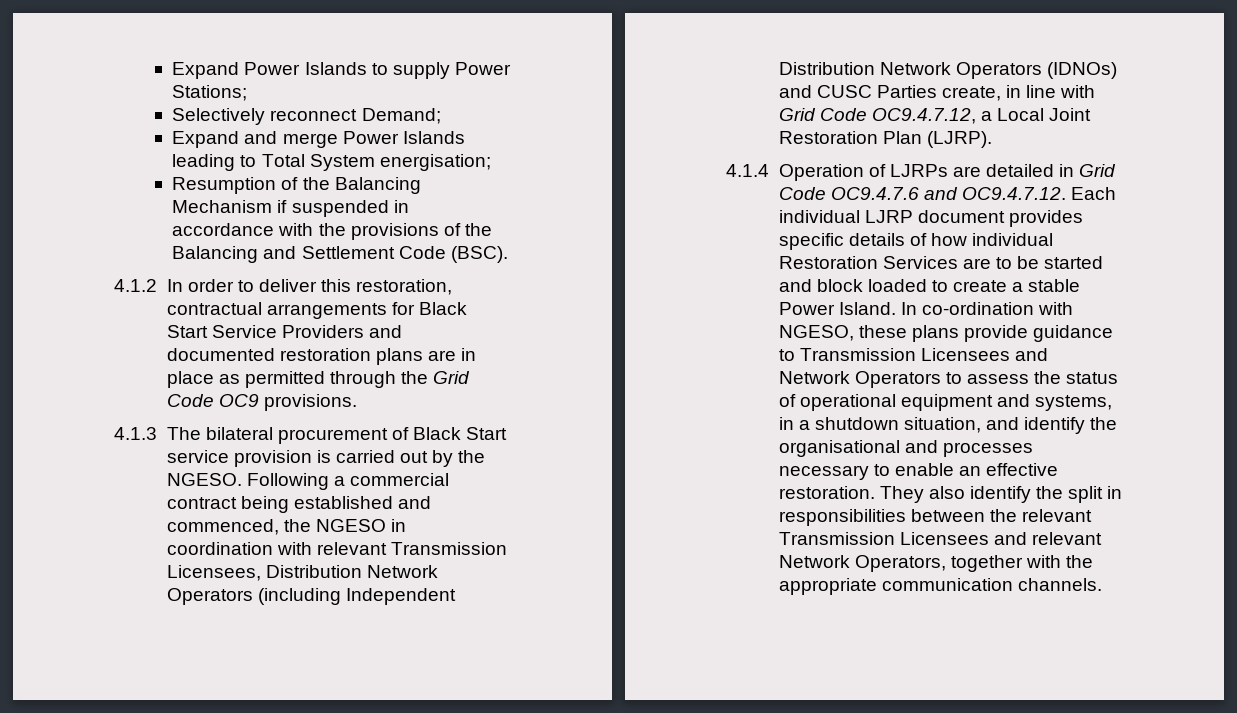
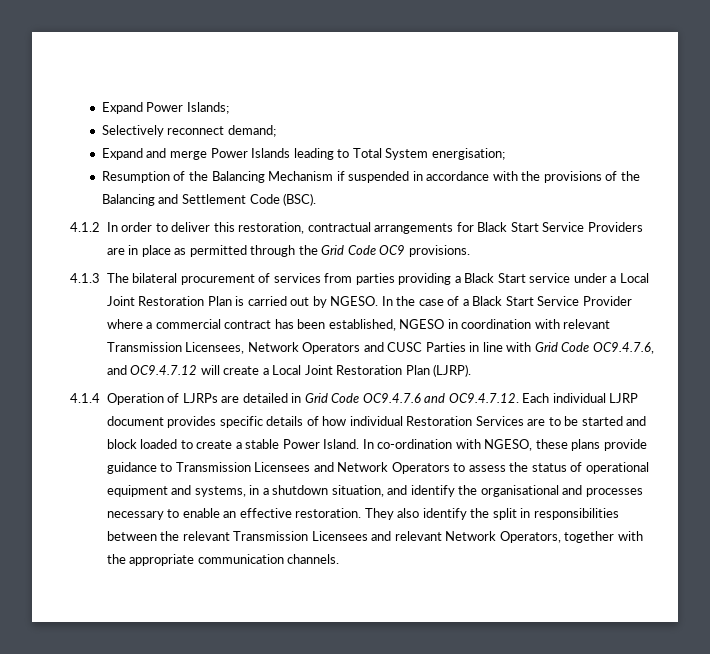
- Expand Power Islands to supply Power Stations;
+ Expand Power Islands;
- Selectively reconnect Demand;
+ Selectively reconnect demand;
- 4.1.2 In order to deliver this restoration, contractual arrangements for Black Start Service Providers and documented restoration plans are in place as permitted through the Grid Code OC9 provisions.
+ 4.1.2 In order to deliver this restoration, contractual arrangements for Black Start Service Providers are in place as permitted through the Grid Code OC9 provisions.
- 4.1.3 The bilateral procurement of Black Start service provision is carried out by the NGESO. Following a commercial contract being established and commenced, the NGESO in coordination with relevant Transmission Licensees, Distribution Network Operators (including Independent Distribution Network Operators (IDNOs) and CUSC Parties create, in line with Grid Code OC9.4.7.12, a Local Joint Restoration Plan (LJRP).
+ 4.1.3 The bilateral procurement of services from parties providing a Black Start service under a Local Joint Restoration Plan is carried out by NGESO. In the case of a Black Start Service Provider where a commercial contract has been established, NGESO in coordination with relevant Transmission Licensees, Network Operators and CUSC Parties in line with Grid Code OC9.4.7.6, and OC9.4.7.12 will create a Local Joint Restoration Plan (LJRP).

